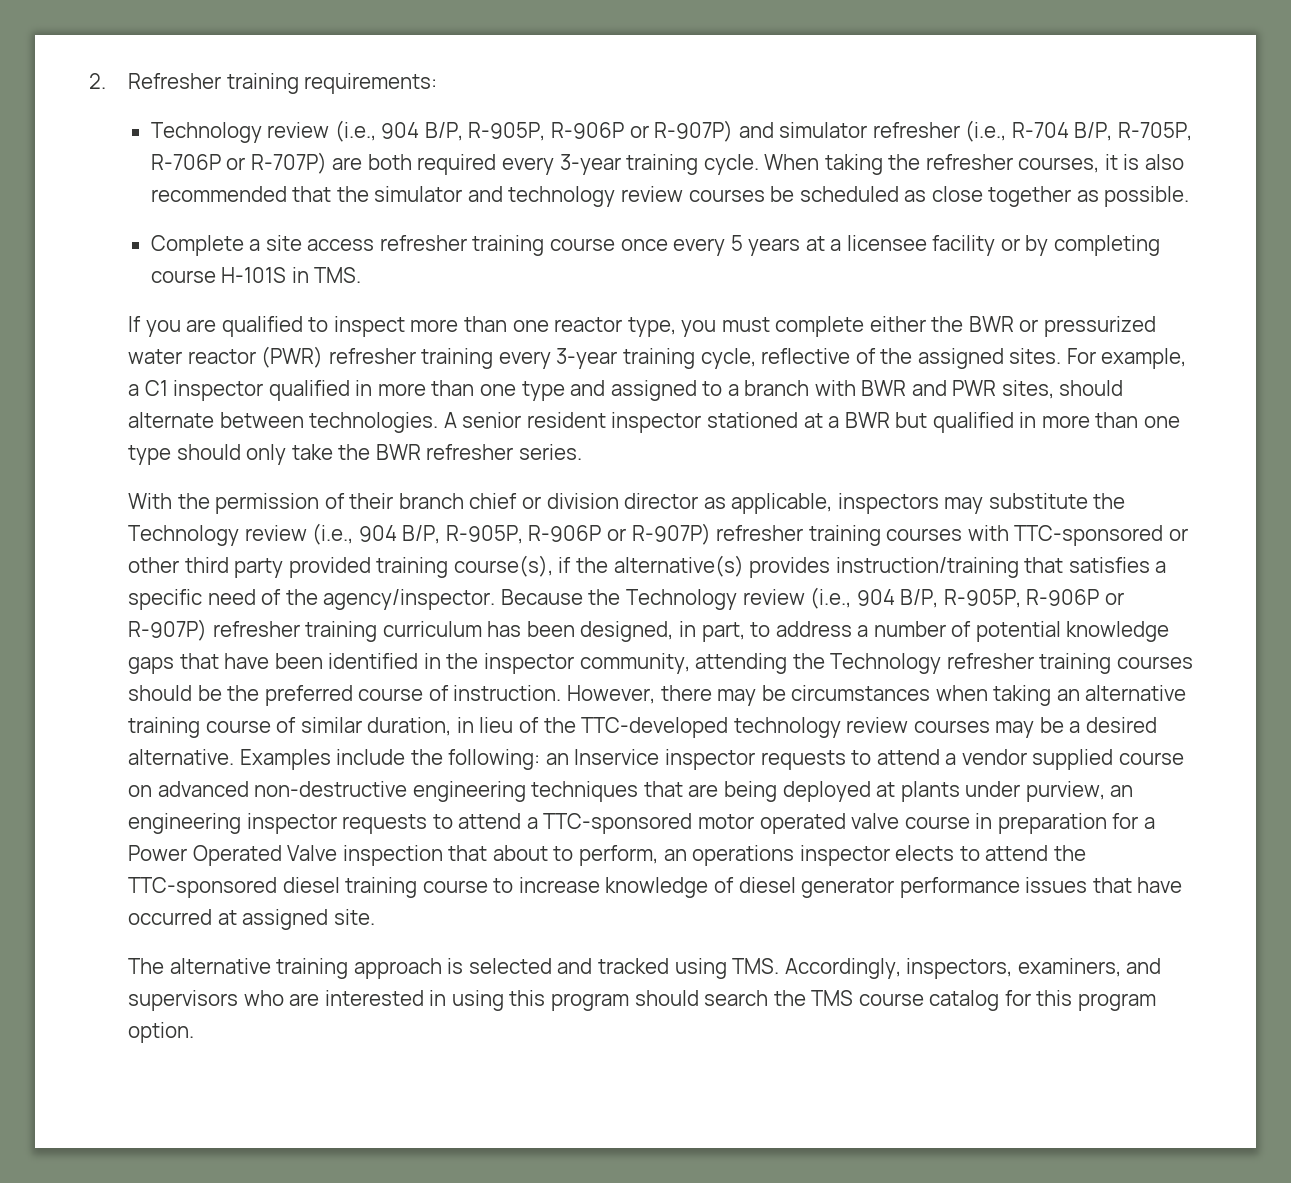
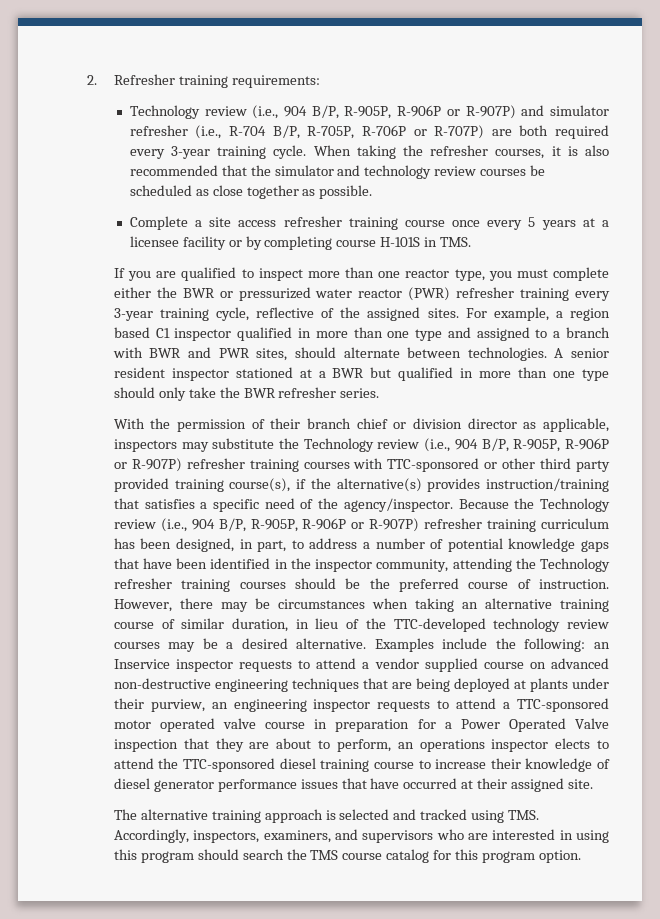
- For example, a C1 inspector qualified in more than one type and assigned to a branch with BWR and PWR sites, should alternate between technologies.
+ For example, a region based C1 inspector qualified in more than one type and assigned to a branch with BWR and PWR sites, should alternate between technologies.
- an Inservice inspector requests to attend a vendor supplied course on advanced non-destructive engineering techniques that are being deployed at plants under purview, an engineering inspector requests to attend a TTC-sponsored motor operated valve course in preparation for a Power Operated Valve inspection that about to perform, an operations inspector elects to attend the TTC-sponsored diesel training course to increase knowledge of diesel generator performance issues that have occurred at assigned site.
+ an Inservice inspector requests to attend a vendor supplied course on advanced non-destructive engineering techniques that are being deployed at plants under their purview, an engineering inspector requests to attend a TTC-sponsored motor operated valve course in preparation for a Power Operated Valve inspection that they are about to perform, an operations inspector elects to attend the TTC-sponsored diesel training course to increase their knowledge of diesel generator performance issues that have occurred at their assigned site.

